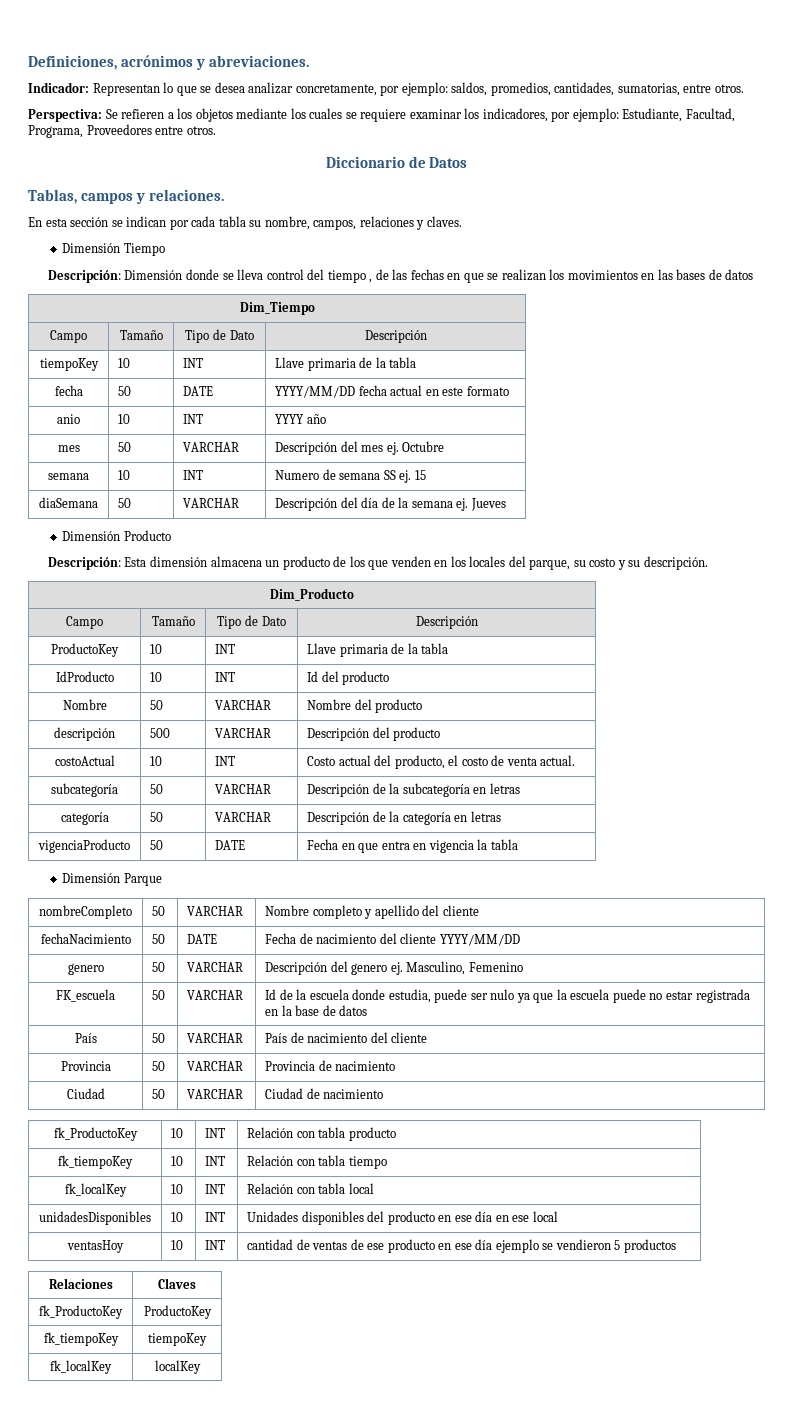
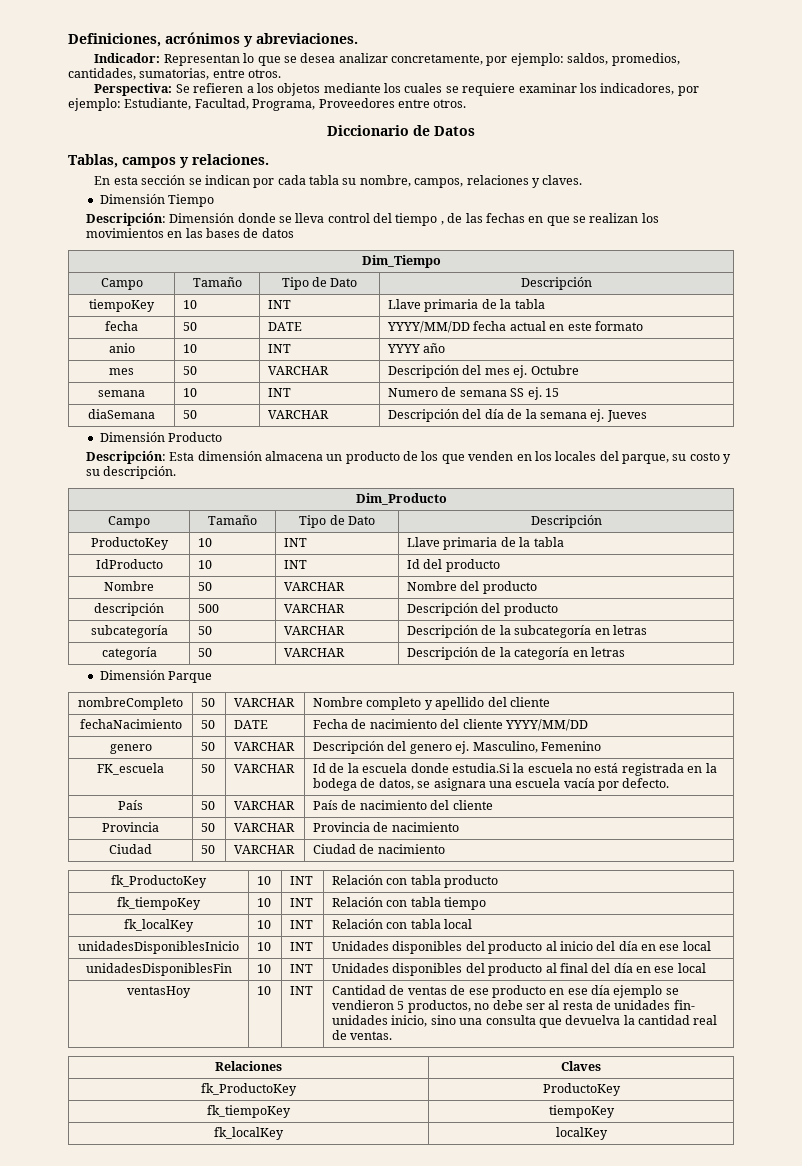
- costoActual | 10 | INT | Costo actual del producto, el costo de venta actual.
- vigenciaProducto | 50 | DATE | Fecha en que entra en vigencia la tabla
- FK_escuela | 50 | VARCHAR | Id de la escuela donde estudia, puede ser nulo ya que la escuela puede no estar registrada en la base de datos
+ FK_escuela | 50 | VARCHAR | Id de la escuela donde estudia.Si la escuela no está registrada en la bodega de datos, se asignara una escuela vacía por defecto.
- unidadesDisponibles | 10 | INT | Unidades disponibles del producto en ese día en ese local
+ unidadesDisponiblesInicio | 10 | INT | Unidades disponibles del producto al inicio del día en ese local
+ unidadesDisponiblesFin | 10 | INT | Unidades disponibles del producto al final del día en ese local
- ventasHoy | 10 | INT | cantidad de ventas de ese producto en ese día ejemplo se vendieron 5 productos
+ ventasHoy | 10 | INT | Cantidad de ventas de ese producto en ese día ejemplo se vendieron 5 productos, no debe ser al resta de unidades fin- unidades inicio, sino una consulta que devuelva la cantidad real de ventas.

